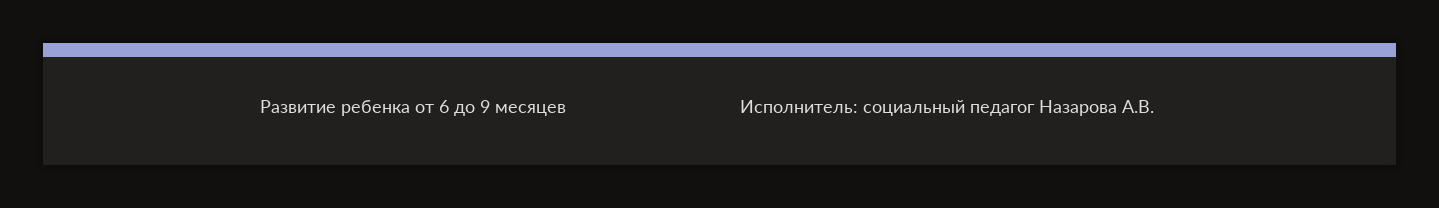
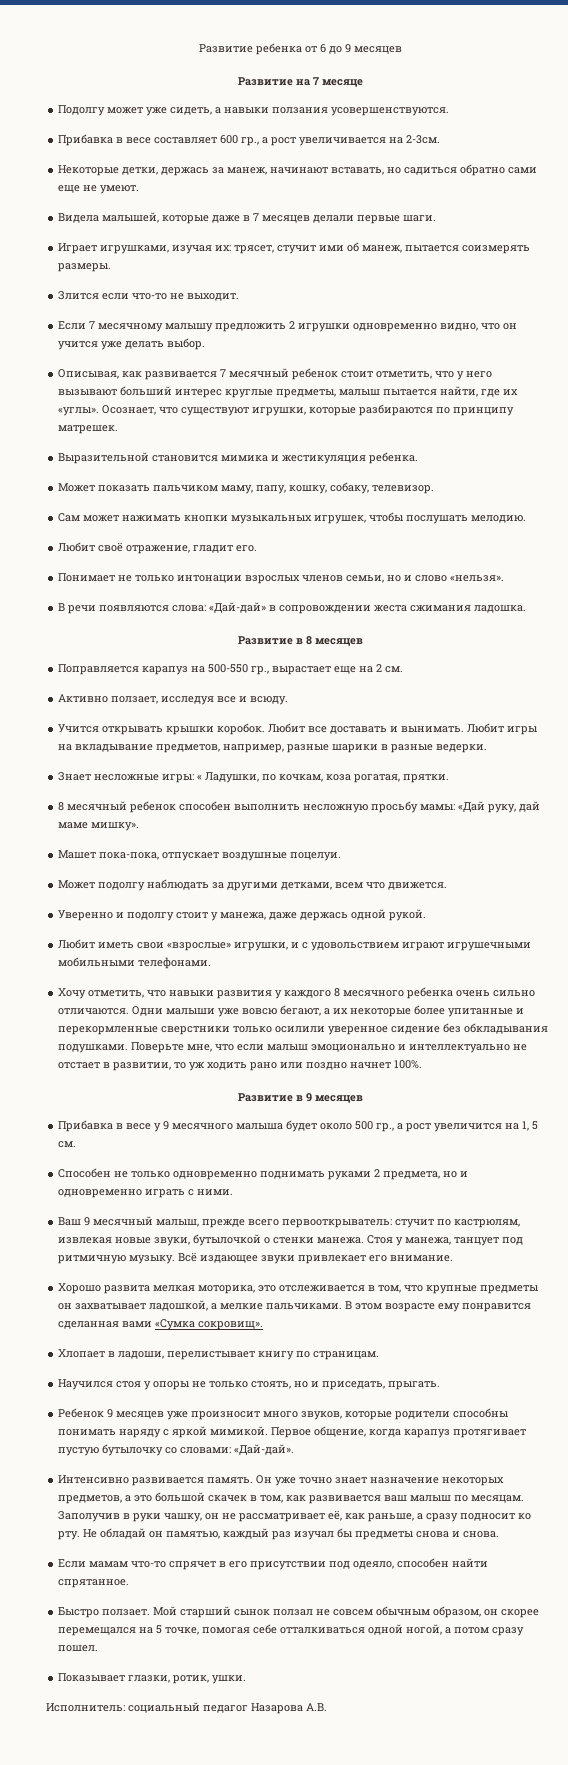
+ Развитие на 7 месяце
+ Подолгу может уже сидеть, а навыки ползания усовершенствуются.
+ Прибавка в весе составляет 600 гр., а рост увеличивается на 2-3см.
+ Некоторые детки, держась за манеж, начинают вставать, но садиться обратно сами еще не умеют.
+ Видела малышей, которые даже в 7 месяцев делали первые шаги.
+ Играет игрушками, изучая их: трясет, стучит ими об манеж, пытается соизмерять размеры.
+ Злится если что-то не выходит.
+ Если 7 месячному малышу предложить 2 игрушки одновременно видно, что он учится уже делать выбор.
+ Описывая, как развивается 7 месячный ребенок стоит отметить, что у него вызывают больший интерес круглые предметы, малыш пытается найти, где их «углы». Осознает, что существуют игрушки, которые разбираются по принципу матрешек.
+ Выразительной становится мимика и жестикуляция ребенка.
+ Может показать пальчиком маму, папу, кошку, собаку, телевизор.
+ Сам может нажимать кнопки музыкальных игрушек, чтобы послушать мелодию.
+ Любит своё отражение, гладит его.
+ Понимает не только интонации взрослых членов семьи, но и слово «нельзя».
+ В речи появляются слова: «Дай-дай» в сопровождении жеста сжимания ладошка.
+ Развитие в 8 месяцев
+ Поправляется карапуз на 500-550 гр., вырастает еще на 2 см.
+ Активно ползает, исследуя все и всюду.
+ Учится открывать крышки коробок. Любит все доставать и вынимать. Любит игры на вкладывание предметов, например, разные шарики в разные ведерки.
+ Знает несложные игры: « Ладушки, по кочкам, коза рогатая, прятки.
+ 8 месячный ребенок способен выполнить несложную просьбу мамы: «Дай руку, дай маме мишку».
+ Машет пока-пока, отпускает воздушные поцелуи.
+ Может подолгу наблюдать за другими детками, всем что движется.
+ Уверенно и подолгу стоит у манежа, даже держась одной рукой.
+ Любит иметь свои «взрослые» игрушки, и с удовольствием играют игрушечными мобильными телефонами.
+ Хочу отметить, что навыки развития у каждого 8 месячного ребенка очень сильно отличаются. Одни малыши уже вовсю бегают, а их некоторые более упитанные и перекормленные сверстники только осилили уверенное сидение без обкладывания подушками. Поверьте мне, что если малыш эмоционально и интеллектуально не отстает в развитии, то уж ходить рано или поздно начнет 100%.
+ Развитие в 9 месяцев
+ Прибавка в весе у 9 месячного малыша будет около 500 гр., а рост увеличится на 1, 5 см.
+ Способен не только одновременно поднимать руками 2 предмета, но и одновременно играть с ними.
+ Ваш 9 месячный малыш, прежде всего первооткрыватель: стучит по кастрюлям, извлекая новые звуки, бутылочкой о стенки манежа. Стоя у манежа, танцует под ритмичную музыку. Всё издающее звуки привлекает его внимание.
+ Хорошо развита мелкая моторика, это отслеживается в том, что крупные предметы он захватывает ладошкой, а мелкие пальчиками. В этом возрасте ему понравится сделанная вами «Сумка сокровищ».
+ Хлопает в ладоши, перелистывает книгу по страницам.
+ Научился стоя у опоры не только стоять, но и приседать, прыгать.
+ Ребенок 9 месяцев уже произносит много звуков, которые родители способны понимать наряду с яркой мимикой. Первое общение, когда карапуз протягивает пустую бутылочку со словами: «Дай-дай».
+ Интенсивно развивается память. Он уже точно знает назначение некоторых предметов, а это большой скачек в том, как развивается ваш малыш по месяцам. Заполучив в руки чашку, он не рассматривает её, как раньше, а сразу подносит ко рту. Не обладай он памятью, каждый раз изучал бы предметы снова и снова.
+ Если мамам что-то спрячет в его присутствии под одеяло, способен найти спрятанное.
+ Быстро ползает. Мой старший сынок ползал не совсем обычным образом, он скорее перемещался на 5 точке, помогая себе отталкиваться одной ногой, а потом сразу пошел.
+ Показывает глазки, ротик, ушки.

